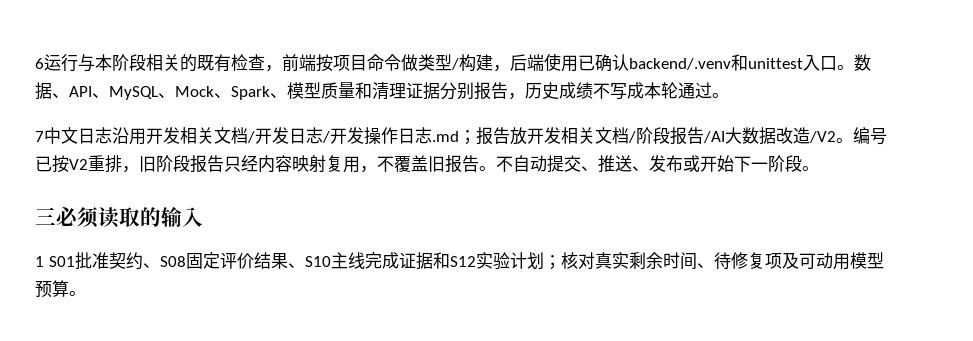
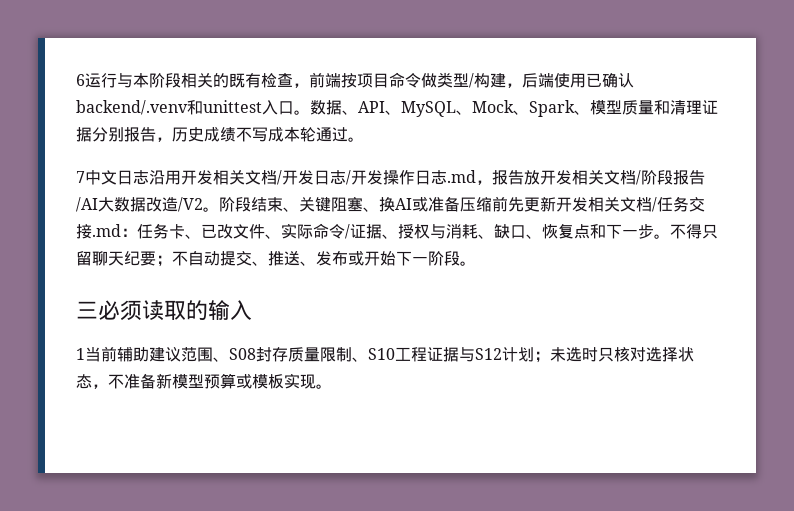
- 7中文日志沿用开发相关文档/开发日志/开发操作日志.md；报告放开发相关文档/阶段报告/AI大数据改造/V2。
+ 7中文日志沿用开发相关文档/开发日志/开发操作日志.md，报告放开发相关文档/阶段报告/AI大数据改造/V2。
- 编号已按V2重排，旧阶段报告只经内容映射复用，不覆盖旧报告。不自动提交、推送、发布或开始下一阶段。
+ 阶段结束、关键阻塞、换AI或准备压缩前先更新开发相关文档/任务交接.md：任务卡、已改文件、实际命令/证据、授权与消耗、缺口、恢复点和下一步。不得只留聊天纪要；不自动提交、推送、发布或开始下一阶段。
- 1 S01批准契约、S08固定评价结果、S10主线完成证据和S12实验计划；核对真实剩余时间、待修复项及可动用模型预算。
+ 1当前辅助建议范围、S08封存质量限制、S10工程证据与S12计划；未选时只核对选择状态，不准备新模型预算或模板实现。

